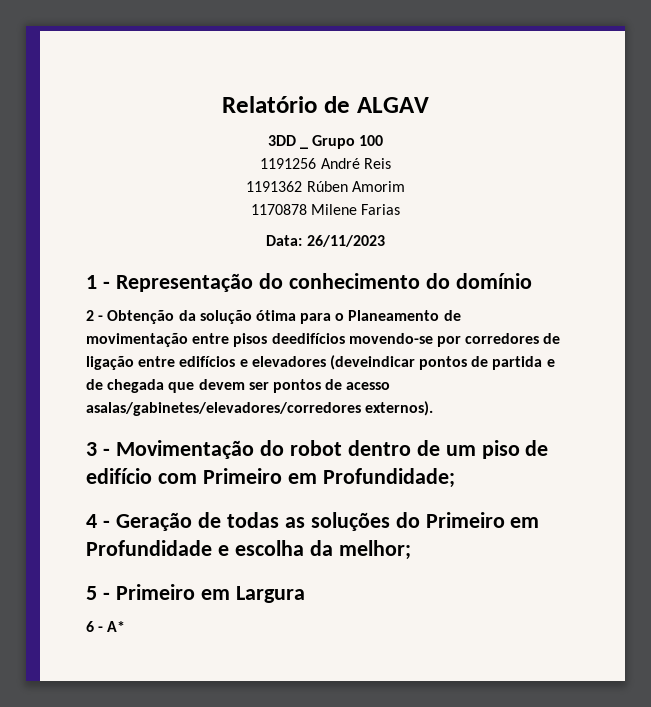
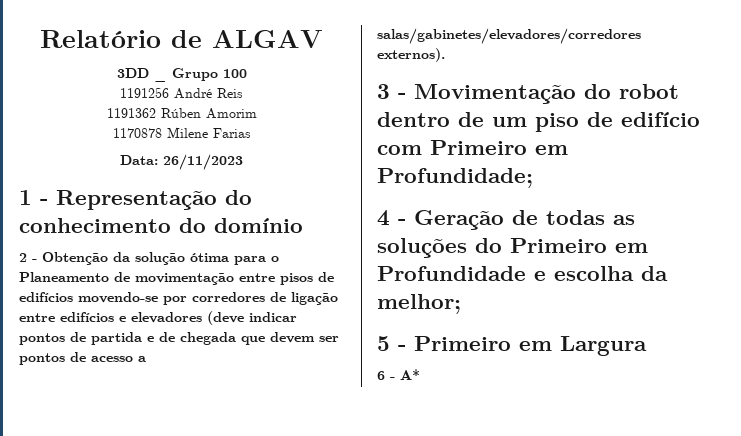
- 2 - Obtenção da solução ótima para o Planeamento de movimentação entre pisos deedifícios movendo-se por corredores de ligação entre edifícios e elevadores (deveindicar pontos de partida e de chegada que devem ser pontos de acesso asalas/gabinetes/elevadores/corredores externos).
+ 2 - Obtenção da solução ótima para o Planeamento de movimentação entre pisos de edifícios movendo-se por corredores de ligação entre edifícios e elevadores (deve indicar pontos de partida e de chegada que devem ser pontos de acesso a salas/gabinetes/elevadores/corredores externos).

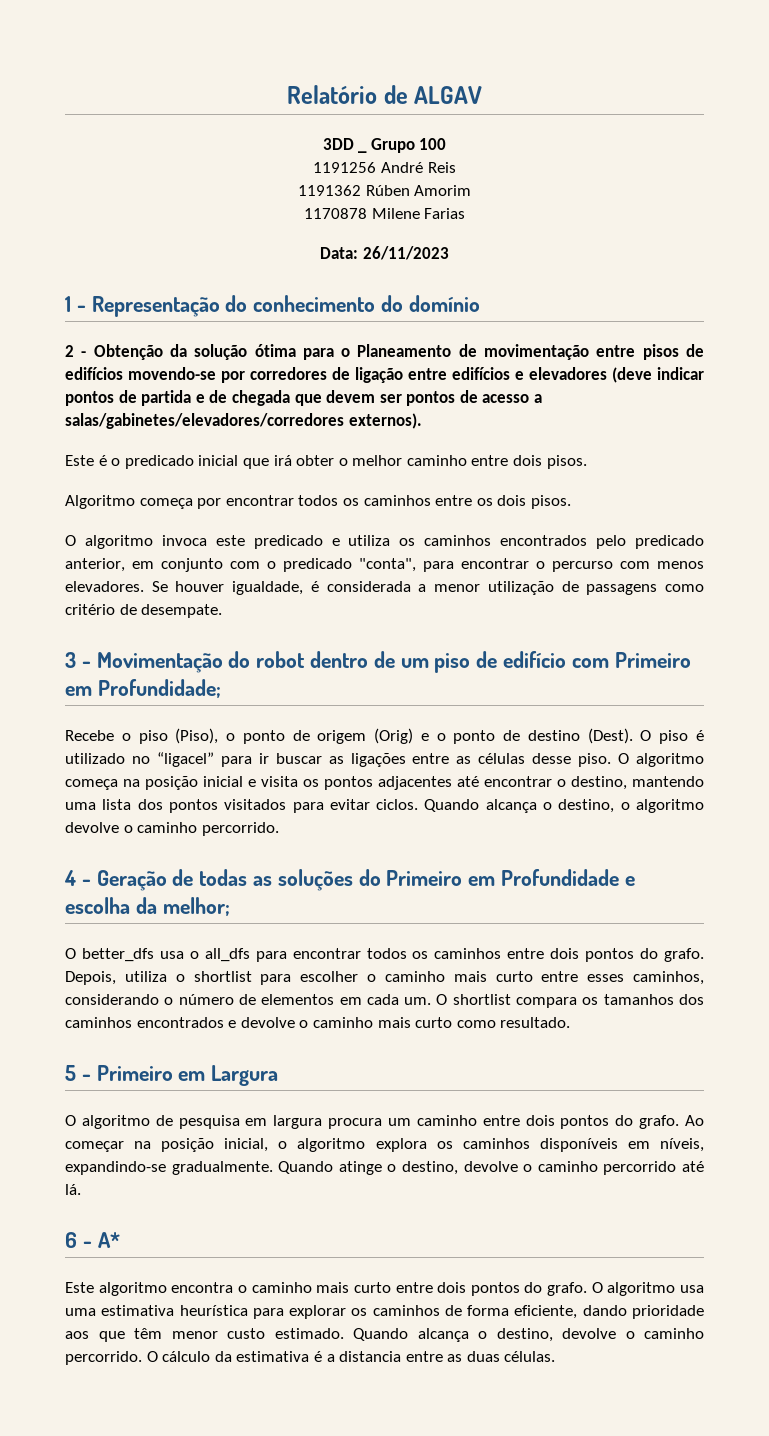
+ Este é o predicado inicial que irá obter o melhor caminho entre dois pisos.
+ Algoritmo começa por encontrar todos os caminhos entre os dois pisos.
+ O algoritmo invoca este predicado e utiliza os caminhos encontrados pelo predicado anterior, em conjunto com o predicado "conta", para encontrar o percurso com menos elevadores. Se houver igualdade, é considerada a menor utilização de passagens como critério de desempate.
+ Recebe o piso (Piso), o ponto de origem (Orig) e o ponto de destino (Dest). O piso é utilizado no “ligacel” para ir buscar as ligações entre as células desse piso. O algoritmo começa na posição inicial e visita os pontos adjacentes até encontrar o destino, mantendo uma lista dos pontos visitados para evitar ciclos. Quando alcança o destino, o algoritmo devolve o caminho percorrido.
+ O better_dfs usa o all_dfs para encontrar todos os caminhos entre dois pontos do grafo. Depois, utiliza o shortlist para escolher o caminho mais curto entre esses caminhos, considerando o número de elementos em cada um. O shortlist compara os tamanhos dos caminhos encontrados e devolve o caminho mais curto como resultado.
+ O algoritmo de pesquisa em largura procura um caminho entre dois pontos do grafo. Ao começar na posição inicial, o algoritmo explora os caminhos disponíveis em níveis, expandindo-se gradualmente. Quando atinge o destino, devolve o caminho percorrido até lá.
  6 - A*
+ Este algoritmo encontra o caminho mais curto entre dois pontos do grafo. O algoritmo usa uma estimativa heurística para explorar os caminhos de forma eficiente, dando prioridade aos que têm menor custo estimado. Quando alcança o destino, devolve o caminho percorrido. O cálculo da estimativa é a distancia entre as duas células.

